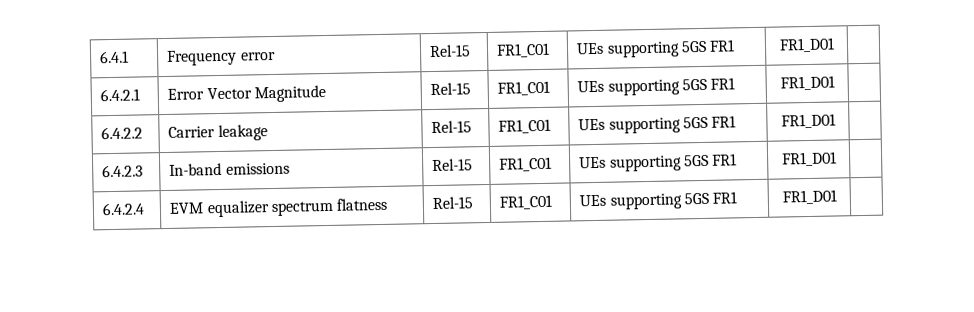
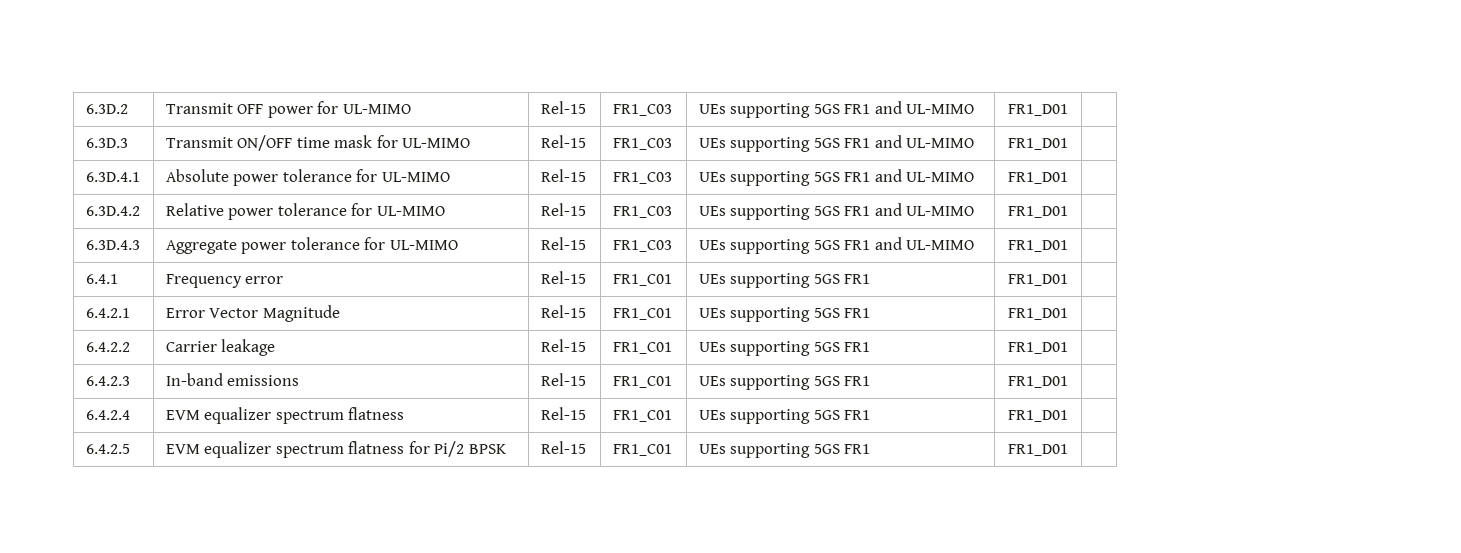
+ 6.3D.2 | Transmit OFF power for UL-MIMO | Rel-15 | FR1_C03 | UEs supporting 5GS FR1 and UL-MIMO | FR1_D01 |
+ 6.3D.3 | Transmit ON/OFF time mask for UL-MIMO | Rel-15 | FR1_C03 | UEs supporting 5GS FR1 and UL-MIMO | FR1_D01 |
+ 6.3D.4.1 | Absolute power tolerance for UL-MIMO | Rel-15 | FR1_C03 | UEs supporting 5GS FR1 and UL-MIMO | FR1_D01 |
+ 6.3D.4.2 | Relative power tolerance for UL-MIMO | Rel-15 | FR1_C03 | UEs supporting 5GS FR1 and UL-MIMO | FR1_D01 |
+ 6.3D.4.3 | Aggregate power tolerance for UL-MIMO | Rel-15 | FR1_C03 | UEs supporting 5GS FR1 and UL-MIMO | FR1_D01 |
+ 6.4.2.5 | EVM equalizer spectrum flatness for Pi/2 BPSK | Rel-15 | FR1_C01 | UEs supporting 5GS FR1 | FR1_D01 |

